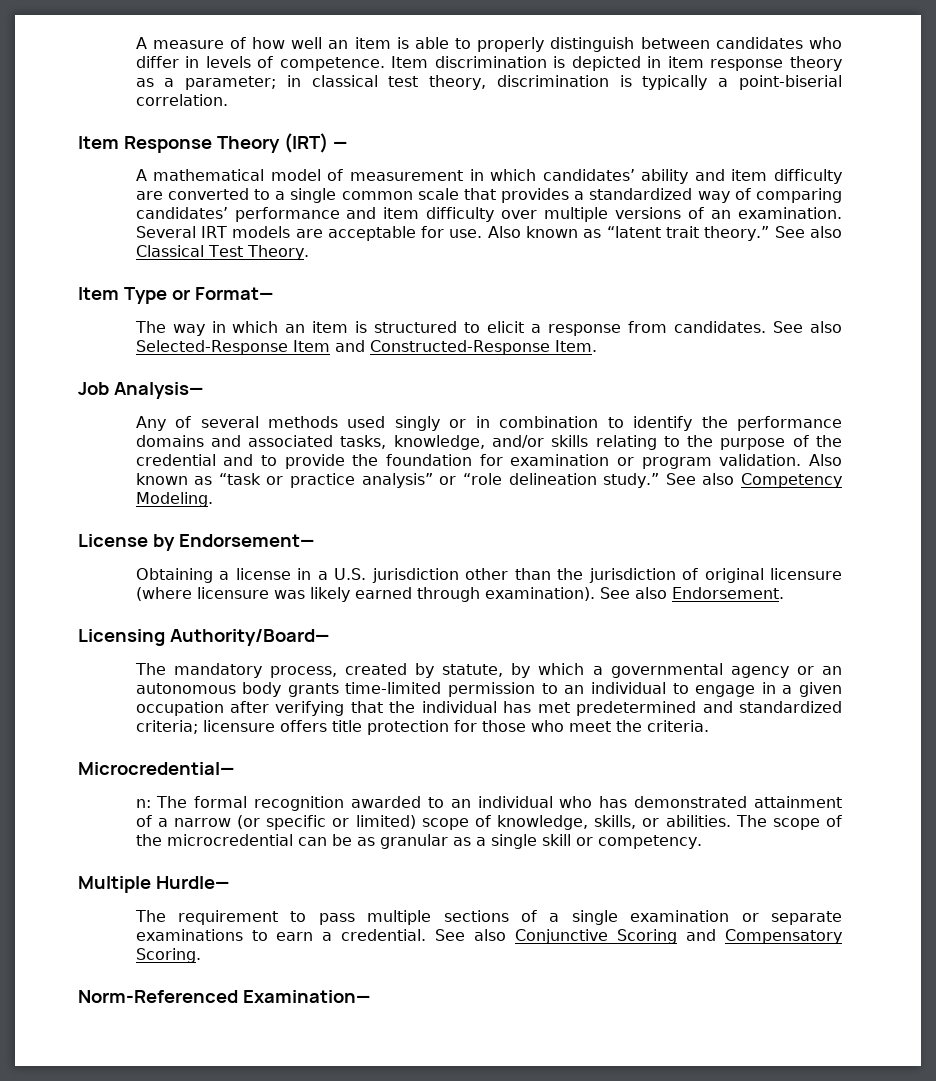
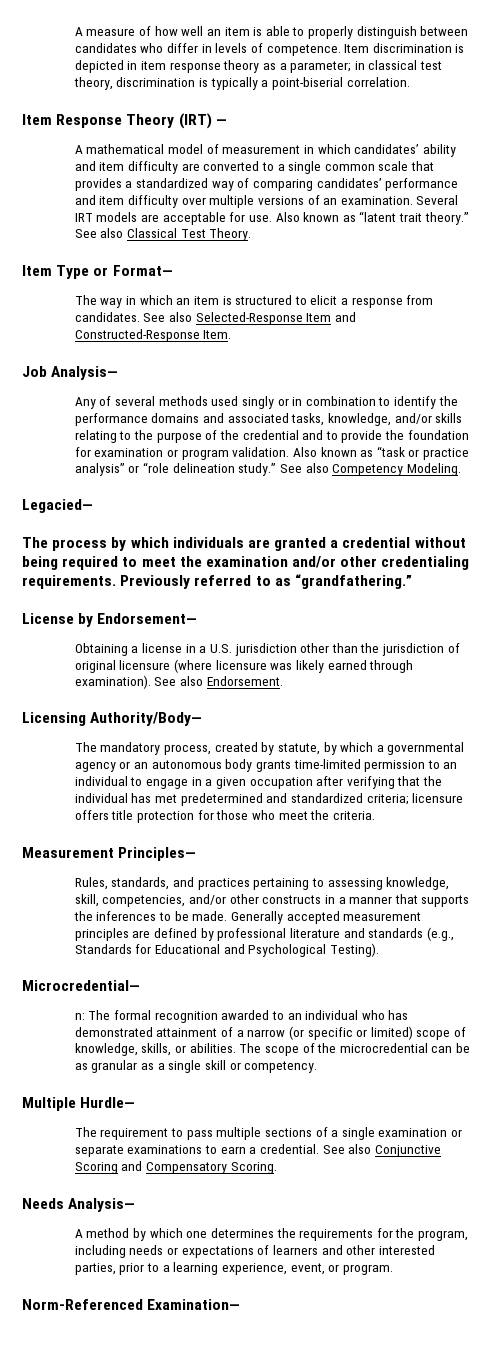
+ Legacied—
+ The process by which individuals are granted a credential without being required to meet the examination and/or other credentialing requirements. Previously referred to as “grandfathering.”
- Licensing Authority/Board—
+ Licensing Authority/Body—
+ Measurement Principles—
+ Rules, standards, and practices pertaining to assessing knowledge, skill, competencies, and/or other constructs in a manner that supports the inferences to be made. Generally accepted measurement principles are defined by professional literature and standards (e.g., Standards for Educational and Psychological Testing).
+ Needs Analysis—
+ A method by which one determines the requirements for the program, including needs or expectations of learners and other interested parties, prior to a learning experience, event, or program.

